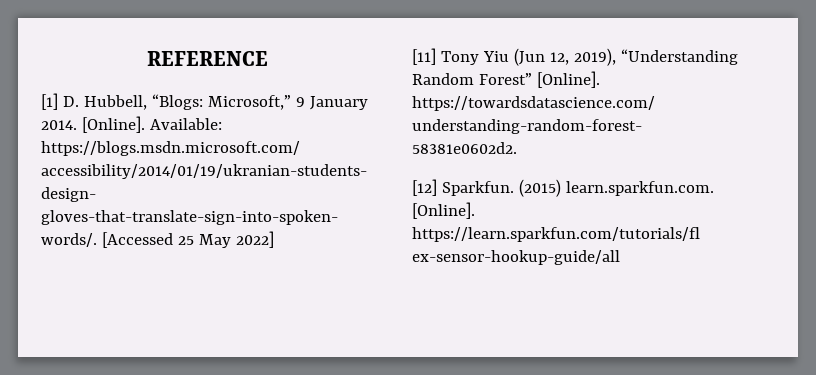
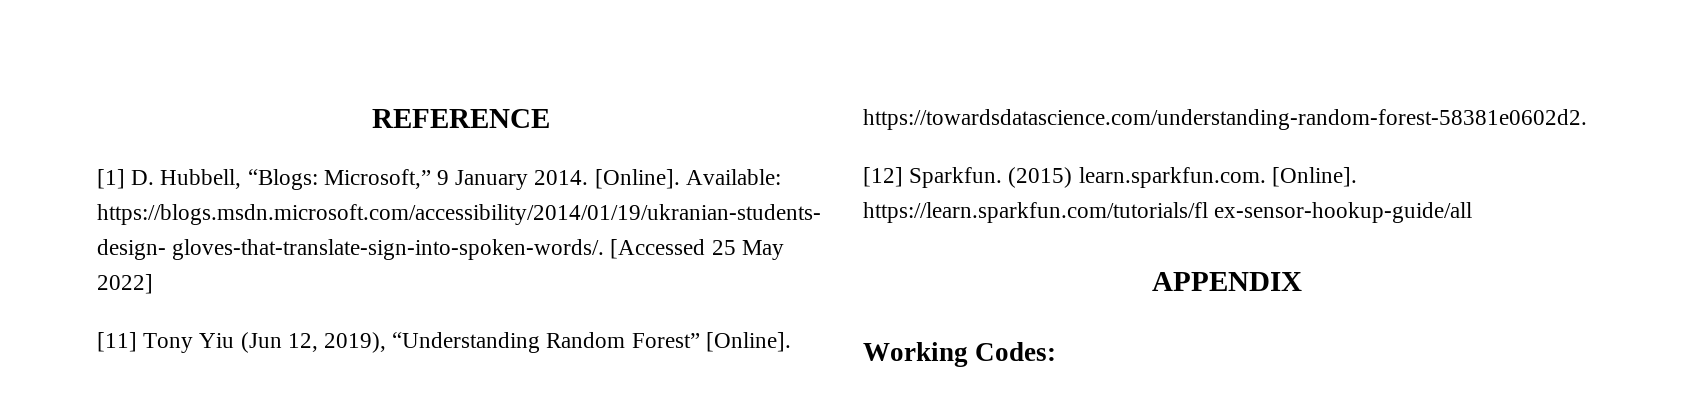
+ APPENDIX
+ Working Codes:

